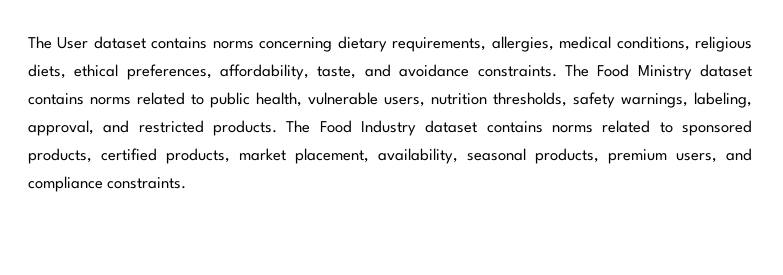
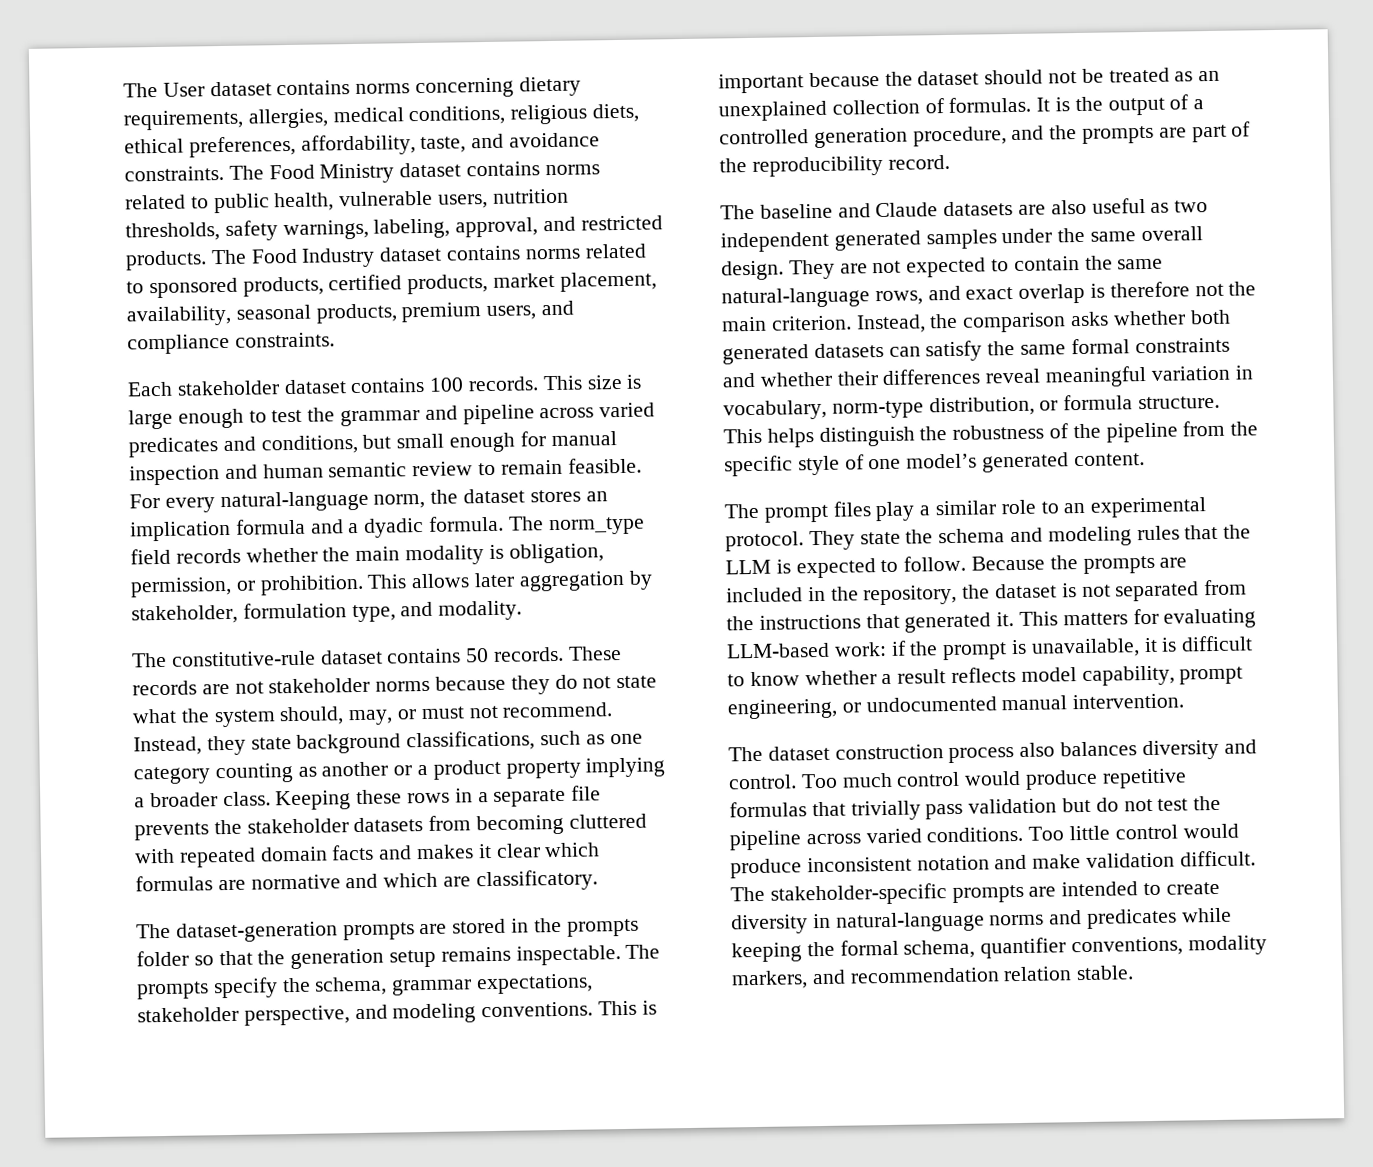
+ Each stakeholder dataset contains 100 records. This size is large enough to test the grammar and pipeline across varied predicates and conditions, but small enough for manual inspection and human semantic review to remain feasible. For every natural-language norm, the dataset stores an implication formula and a dyadic formula. The norm_type field records whether the main modality is obligation, permission, or prohibition. This allows later aggregation by stakeholder, formulation type, and modality.
+ The constitutive-rule dataset contains 50 records. These records are not stakeholder norms because they do not state what the system should, may, or must not recommend. Instead, they state background classifications, such as one category counting as another or a product property implying a broader class. Keeping these rows in a separate file prevents the stakeholder datasets from becoming cluttered with repeated domain facts and makes it clear which formulas are normative and which are classificatory.
+ The dataset-generation prompts are stored in the prompts folder so that the generation setup remains inspectable. The prompts specify the schema, grammar expectations, stakeholder perspective, and modeling conventions. This is important because the dataset should not be treated as an unexplained collection of formulas. It is the output of a controlled generation procedure, and the prompts are part of the reproducibility record.
+ The baseline and Claude datasets are also useful as two independent generated samples under the same overall design. They are not expected to contain the same natural-language rows, and exact overlap is therefore not the main criterion. Instead, the comparison asks whether both generated datasets can satisfy the same formal constraints and whether their differences reveal meaningful variation in vocabulary, norm-type distribution, or formula structure. This helps distinguish the robustness of the pipeline from the specific style of one model’s generated content.
+ The prompt files play a similar role to an experimental protocol. They state the schema and modeling rules that the LLM is expected to follow. Because the prompts are included in the repository, the dataset is not separated from the instructions that generated it. This matters for evaluating LLM-based work: if the prompt is unavailable, it is difficult to know whether a result reflects model capability, prompt engineering, or undocumented manual intervention.
+ The dataset construction process also balances diversity and control. Too much control would produce repetitive formulas that trivially pass validation but do not test the pipeline across varied conditions. Too little control would produce inconsistent notation and make validation difficult. The stakeholder-specific prompts are intended to create diversity in natural-language norms and predicates while keeping the formal schema, quantifier conventions, modality markers, and recommendation relation stable.

